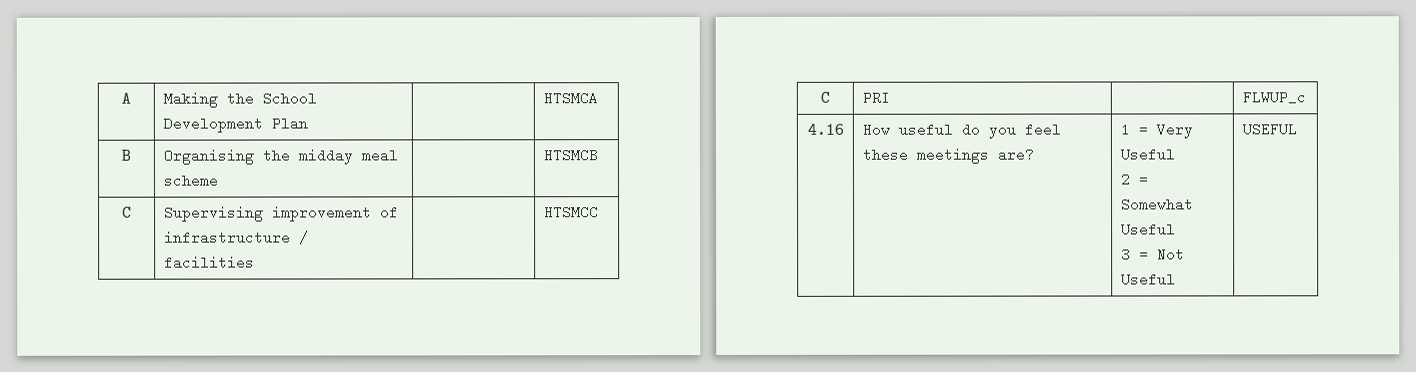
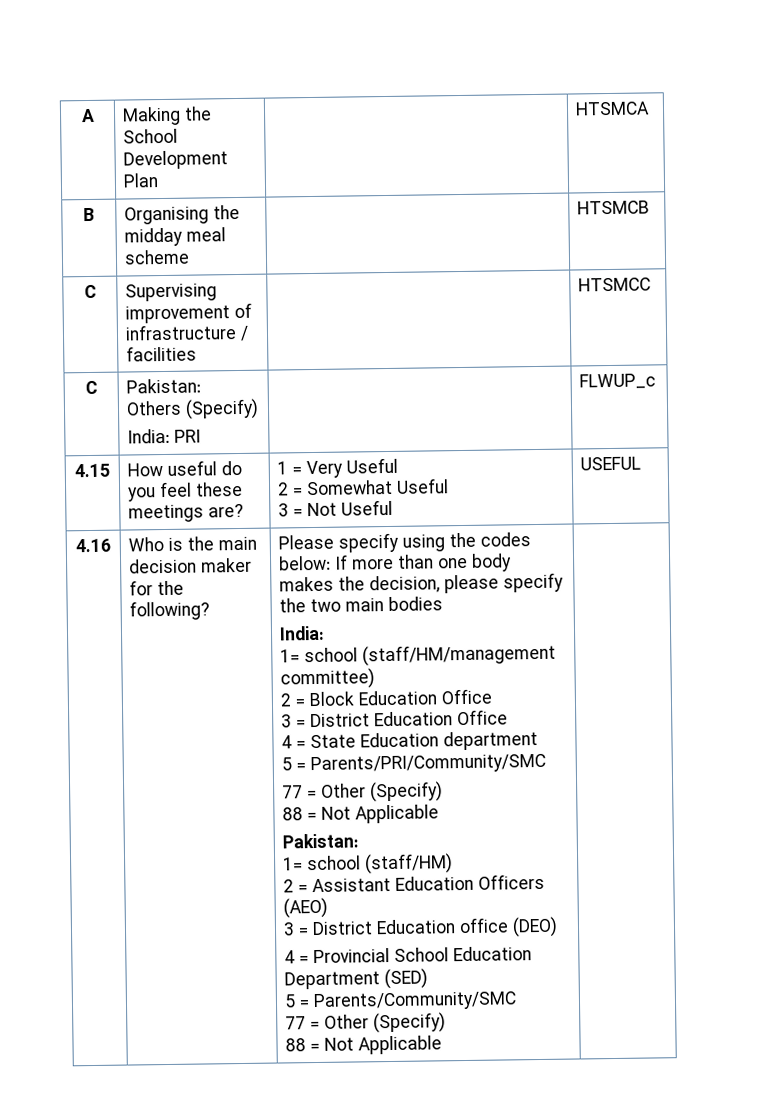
- C | PRI | | FLWUP_c
+ C | Pakistan: Others (Specify)
+ India: PRI | | FLWUP_c
- 4.16 | How useful do you feel these meetings are? | 1 = Very Useful
+ 4.15 | How useful do you feel these meetings are? | 1 = Very Useful
+ 4.16 | Who is the main decision maker for the following? | Please specify using the codes below: If more than one body makes the decision, please specify the two main bodies
+ India:
+ 1= school (staff/HM/management committee)
+ 2 = Block Education Office
+ 3 = District Education Office
+ 4 = State Education department
+ 5 = Parents/PRI/Community/SMC
+ 77 = Other (Specify)
+ 88 = Not Applicable
+ Pakistan:
+ 1= school (staff/HM)
+ 2 = Assistant Education Officers (AEO)
+ 3 = District Education office (DEO)
+ 4 = Provincial School Education Department (SED)
+ 5 = Parents/Community/SMC
+ 77 = Other (Specify)
+ 88 = Not Applicable

